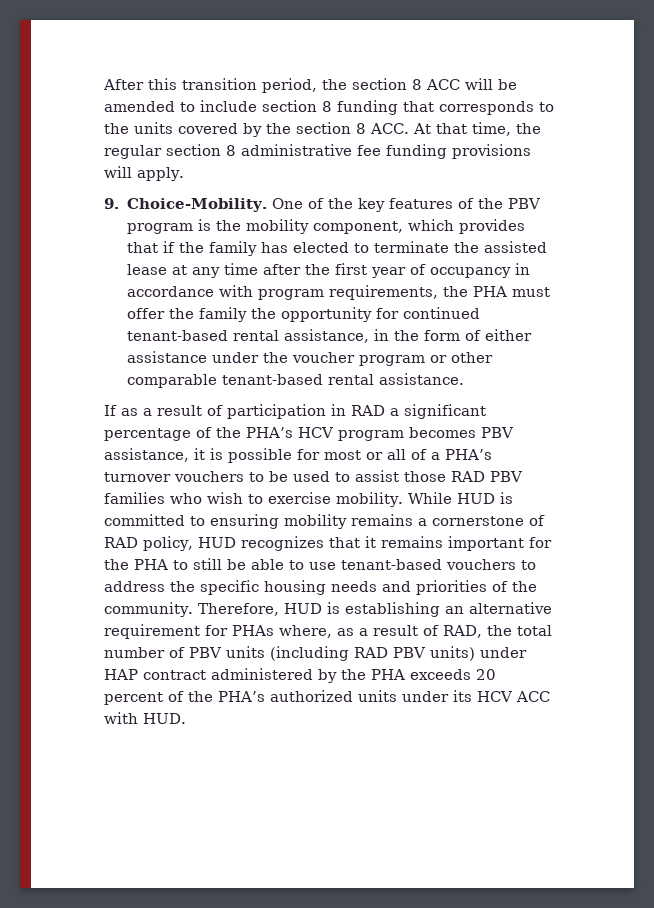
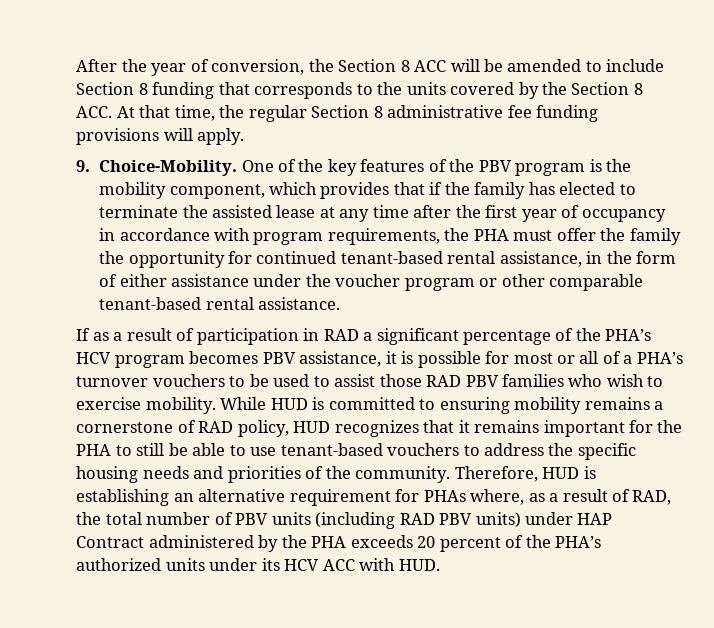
- After this transition period, the section 8 ACC will be amended to include section 8 funding that corresponds to the units covered by the section 8 ACC. At that time, the regular section 8 administrative fee funding provisions will apply.
+ After the year of conversion, the Section 8 ACC will be amended to include Section 8 funding that corresponds to the units covered by the Section 8 ACC. At that time, the regular Section 8 administrative fee funding provisions will apply.
- Therefore, HUD is establishing an alternative requirement for PHAs where, as a result of RAD, the total number of PBV units (including RAD PBV units) under HAP contract administered by the PHA exceeds 20 percent of the PHA’s authorized units under its HCV ACC with HUD.
+ Therefore, HUD is establishing an alternative requirement for PHAs where, as a result of RAD, the total number of PBV units (including RAD PBV units) under HAP Contract administered by the PHA exceeds 20 percent of the PHA’s authorized units under its HCV ACC with HUD.

